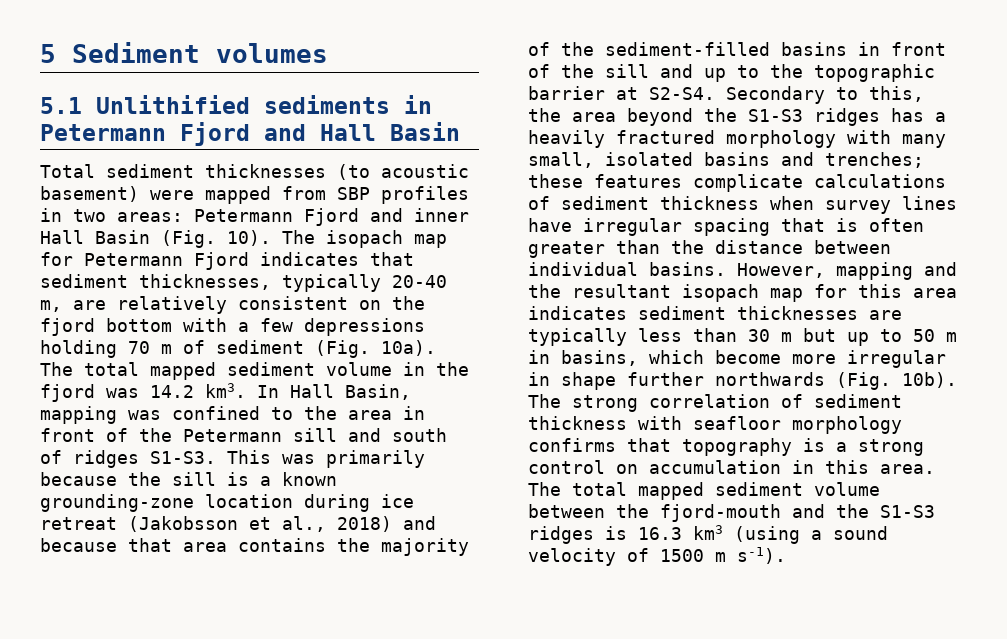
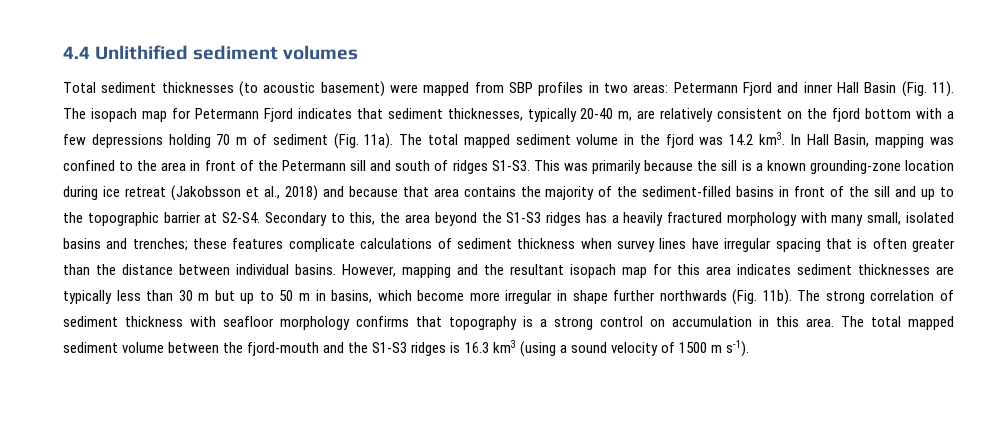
- 5 Sediment volumes
- 5.1 Unlithified sediments in Petermann Fjord and Hall Basin
+ 4.4 Unlithified sediment volumes
- Total sediment thicknesses (to acoustic basement) were mapped from SBP profiles in two areas: Petermann Fjord and inner Hall Basin (Fig. 10).
+ Total sediment thicknesses (to acoustic basement) were mapped from SBP profiles in two areas: Petermann Fjord and inner Hall Basin (Fig. 11).
- The isopach map for Petermann Fjord indicates that sediment thicknesses, typically 20-40 m, are relatively consistent on the fjord bottom with a few depressions holding 70 m of sediment (Fig. 10a).
+ The isopach map for Petermann Fjord indicates that sediment thicknesses, typically 20-40 m, are relatively consistent on the fjord bottom with a few depressions holding 70 m of sediment (Fig. 11a).
- However, mapping and the resultant isopach map for this area indicates sediment thicknesses are typically less than 30 m but up to 50 m in basins, which become more irregular in shape further northwards (Fig. 10b).
+ However, mapping and the resultant isopach map for this area indicates sediment thicknesses are typically less than 30 m but up to 50 m in basins, which become more irregular in shape further northwards (Fig. 11b).

